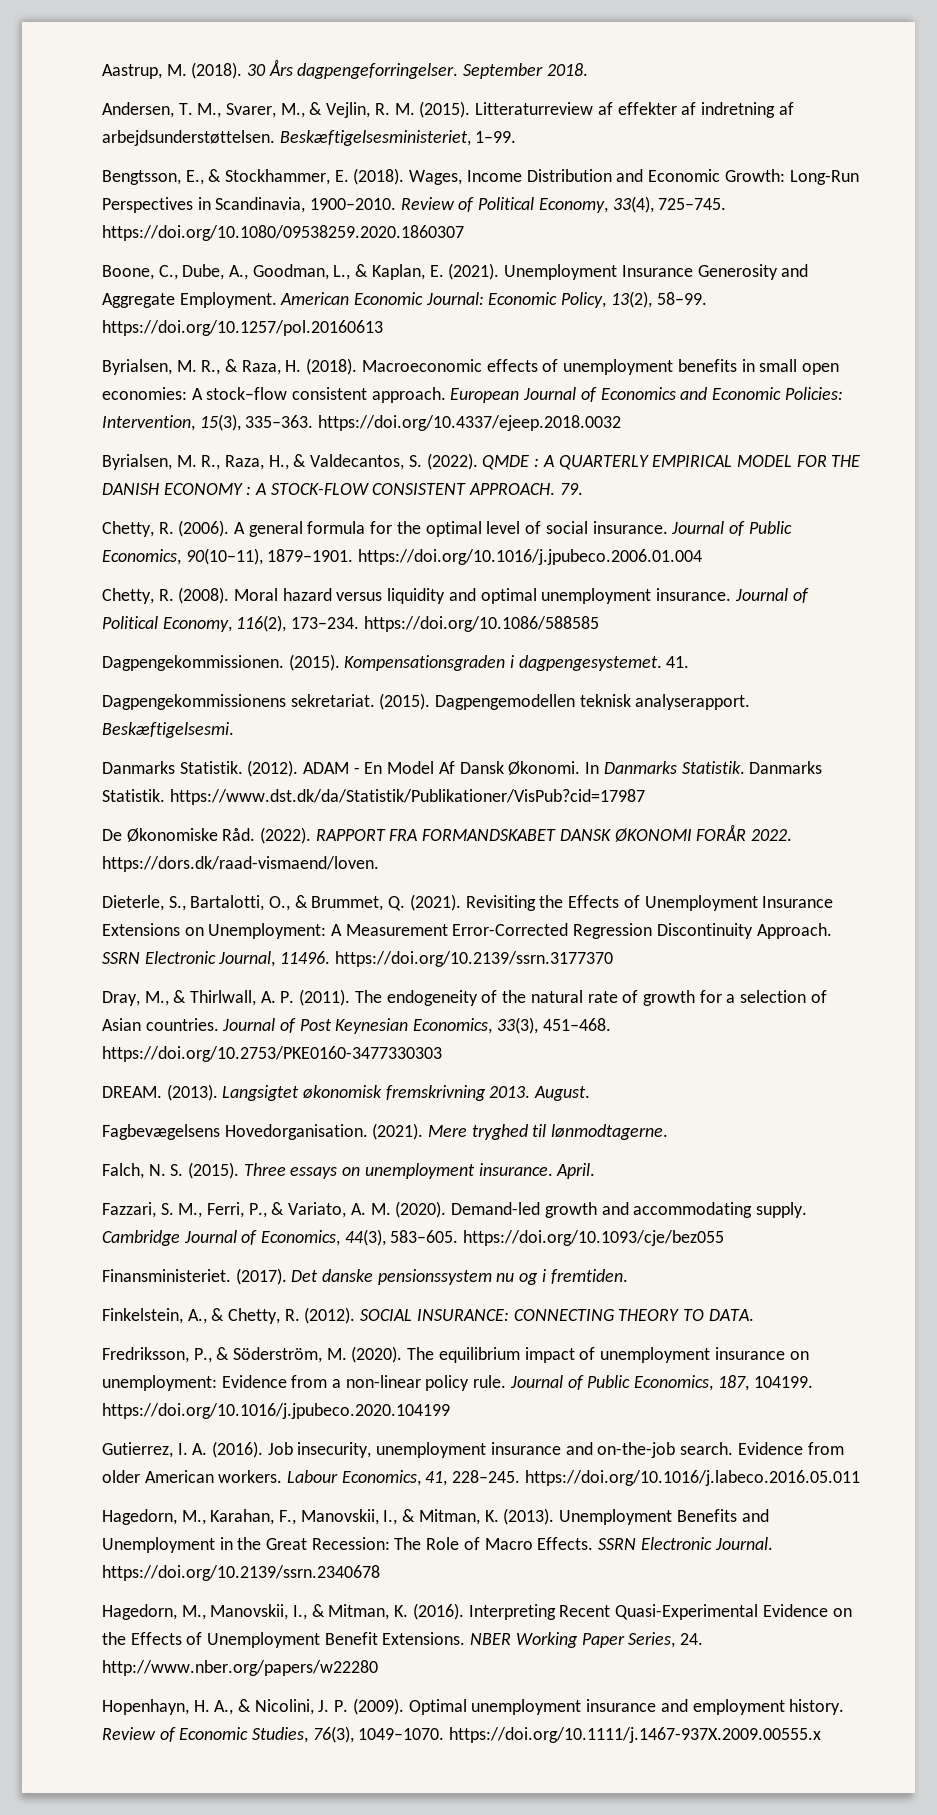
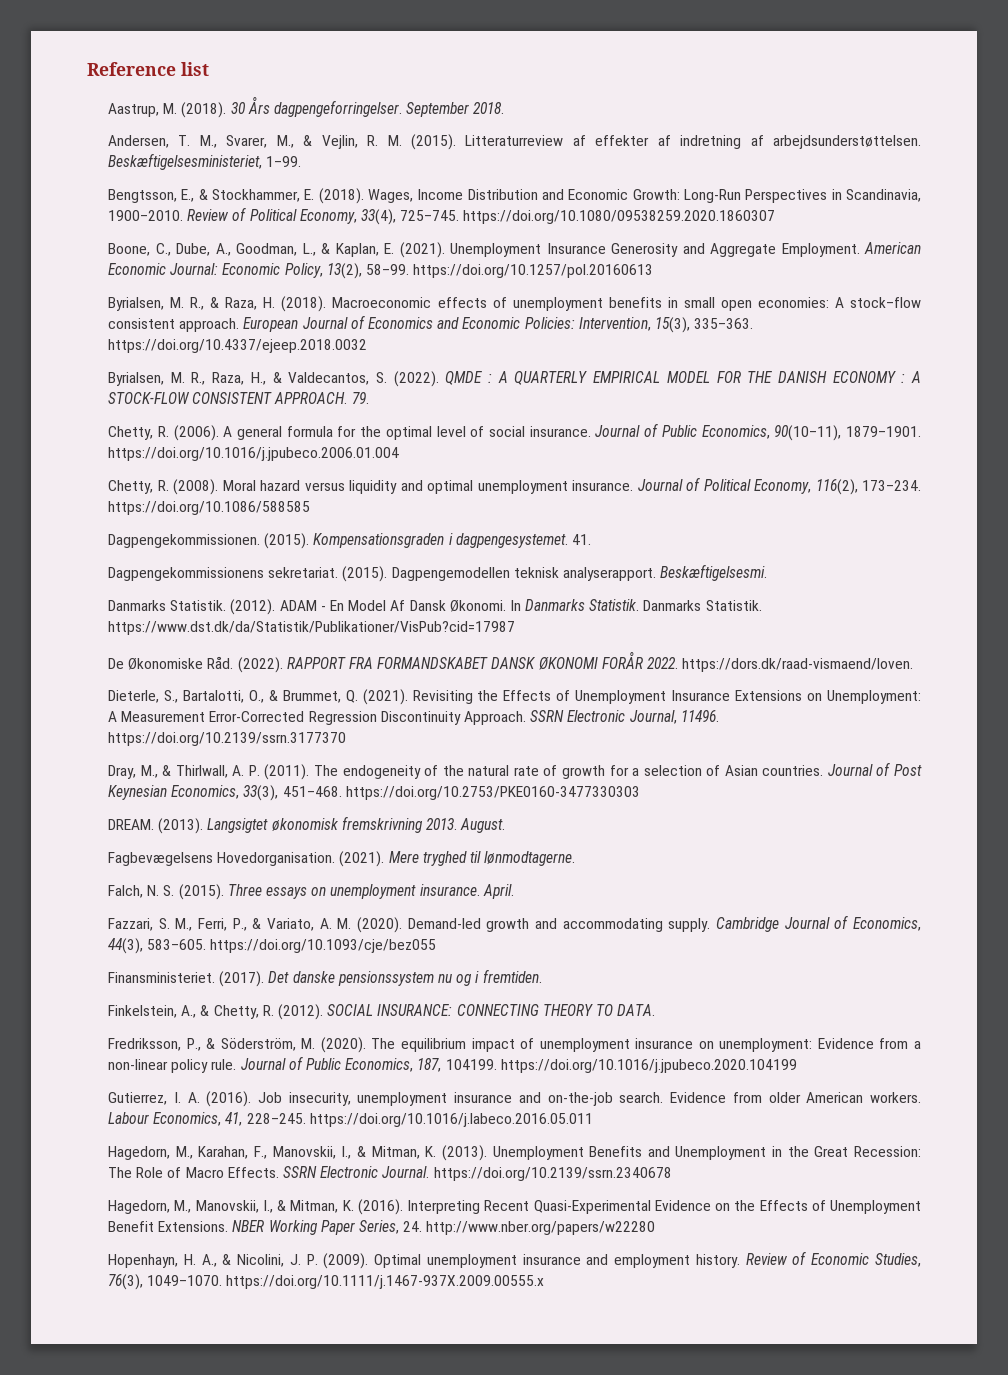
+ Reference list

